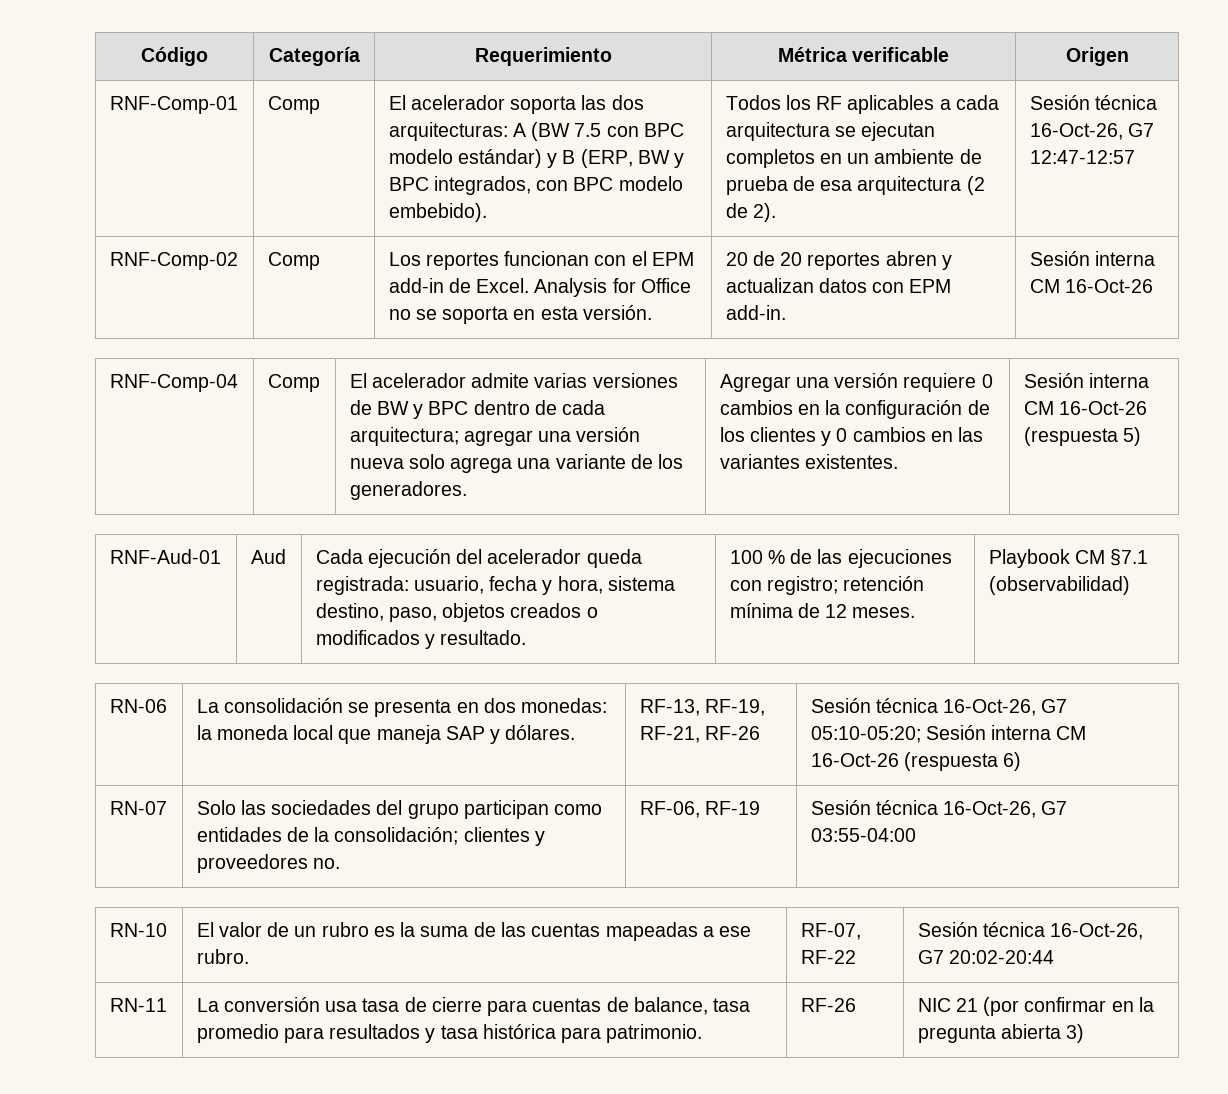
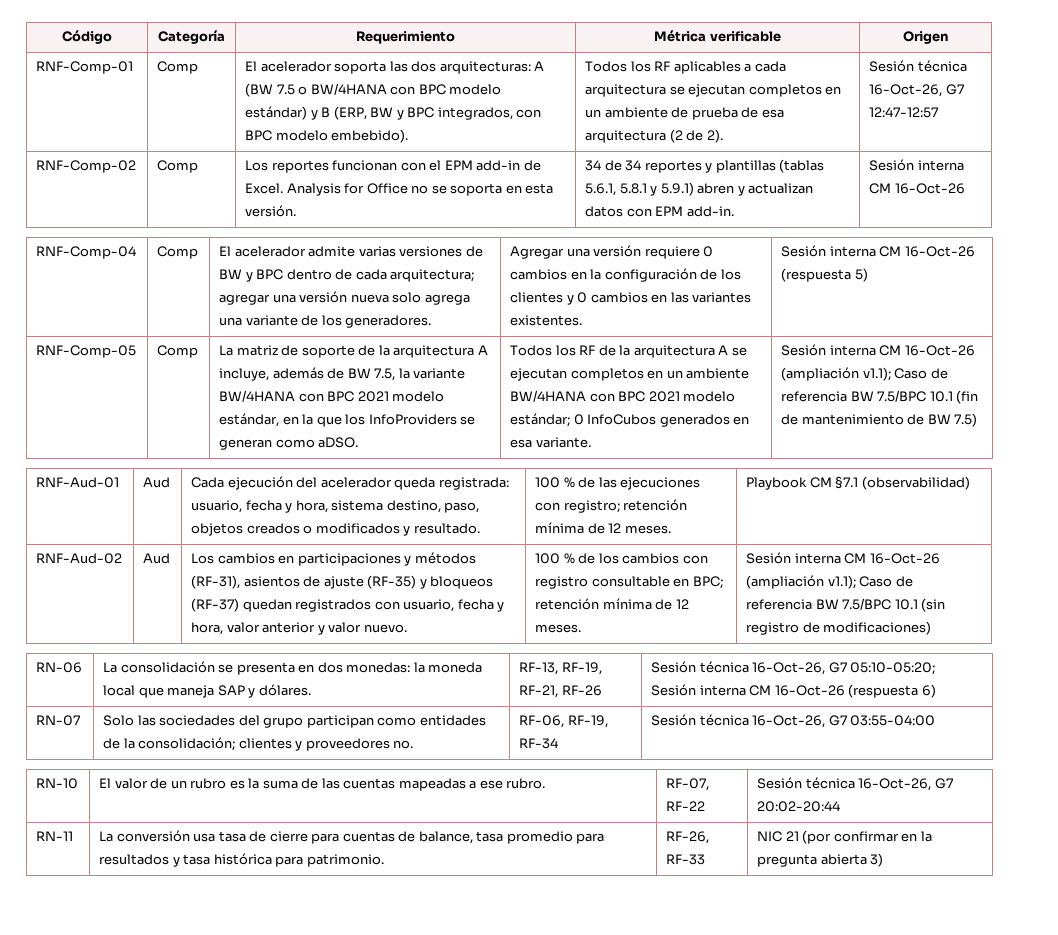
- El acelerador soporta las dos arquitecturas: A (BW 7.5 con BPC modelo estándar) y B (ERP, BW y BPC integrados, con BPC modelo embebido).
+ El acelerador soporta las dos arquitecturas: A (BW 7.5 o BW/4HANA con BPC modelo estándar) y B (ERP, BW y BPC integrados, con BPC modelo embebido).
- 20 de 20 reportes abren y actualizan datos con EPM add-in.
+ 34 de 34 reportes y plantillas (tablas 5.6.1, 5.8.1 y 5.9.1) abren y actualizan datos con EPM add-in.
+ RNF-Comp-05 | Comp | La matriz de soporte de la arquitectura A incluye, además de BW 7.5, la variante BW/4HANA con BPC 2021 modelo estándar, en la que los InfoProviders se generan como aDSO. | Todos los RF de la arquitectura A se ejecutan completos en un ambiente BW/4HANA con BPC 2021 modelo estándar; 0 InfoCubos generados en esa variante. | Sesión interna CM 16-Oct-26 (ampliación v1.1); Caso de referencia BW 7.5/BPC 10.1 (fin de mantenimiento de BW 7.5)
+ RNF-Aud-02 | Aud | Los cambios en participaciones y métodos (RF-31), asientos de ajuste (RF-35) y bloqueos (RF-37) quedan registrados con usuario, fecha y hora, valor anterior y valor nuevo. | 100 % de los cambios con registro consultable en BPC; retención mínima de 12 meses. | Sesión interna CM 16-Oct-26 (ampliación v1.1); Caso de referencia BW 7.5/BPC 10.1 (sin registro de modificaciones)
- RN-07 | Solo las sociedades del grupo participan como entidades de la consolidación; clientes y proveedores no. | RF-06, RF-19 | Sesión técnica 16-Oct-26, G7 03:55-04:00
+ RN-07 | Solo las sociedades del grupo participan como entidades de la consolidación; clientes y proveedores no. | RF-06, RF-19, RF-34 | Sesión técnica 16-Oct-26, G7 03:55-04:00
- RN-11 | La conversión usa tasa de cierre para cuentas de balance, tasa promedio para resultados y tasa histórica para patrimonio. | RF-26 | NIC 21 (por confirmar en la pregunta abierta 3)
+ RN-11 | La conversión usa tasa de cierre para cuentas de balance, tasa promedio para resultados y tasa histórica para patrimonio. | RF-26, RF-33 | NIC 21 (por confirmar en la pregunta abierta 3)

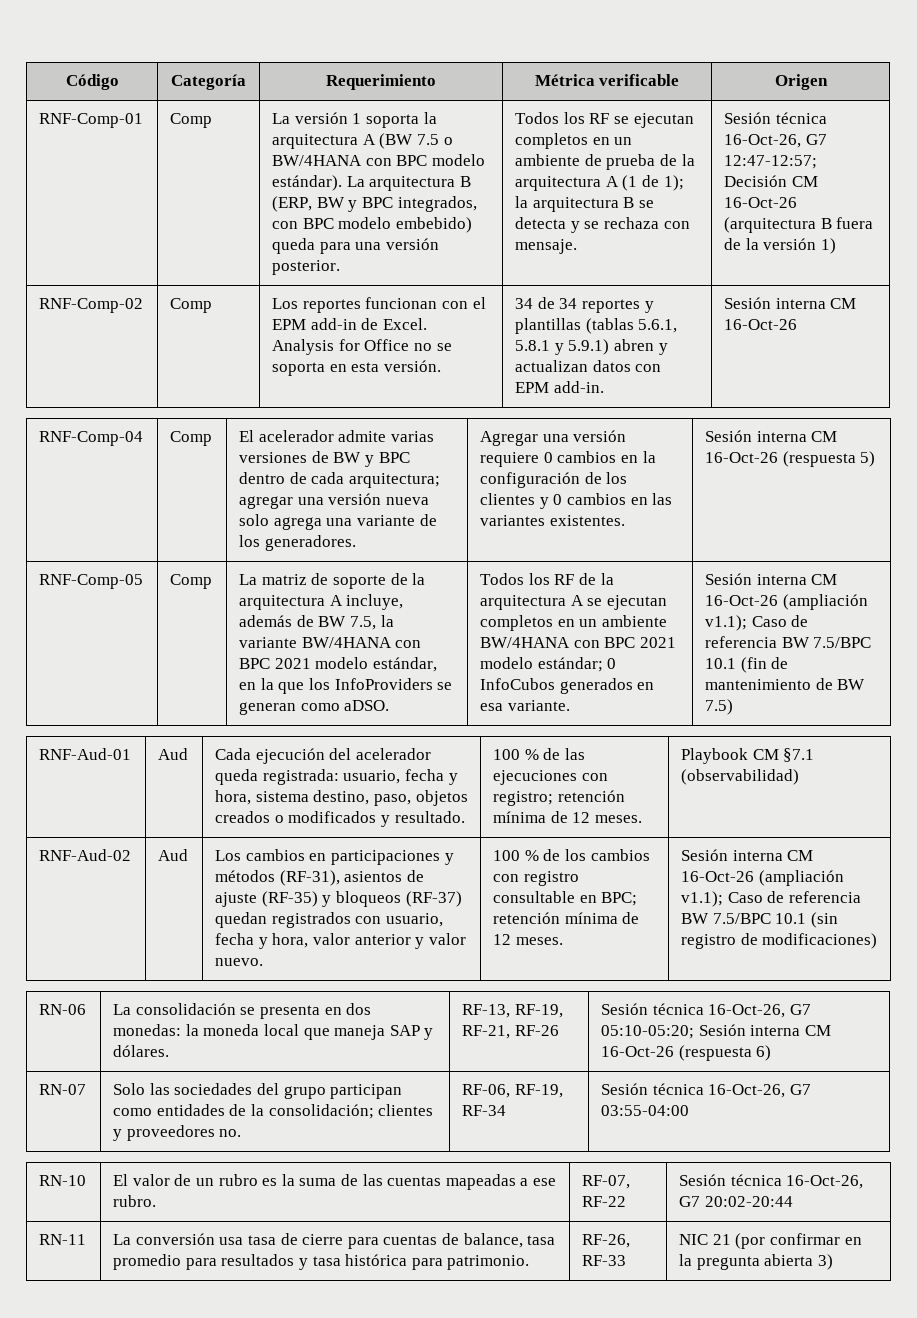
- El acelerador soporta las dos arquitecturas: A (BW 7.5 o BW/4HANA con BPC modelo estándar) y B (ERP, BW y BPC integrados, con BPC modelo embebido). | Todos los RF aplicables a cada arquitectura se ejecutan completos en un ambiente de prueba de esa arquitectura (2 de 2). | Sesión técnica 16-Oct-26, G7 12:47-12:57
+ La versión 1 soporta la arquitectura A (BW 7.5 o BW/4HANA con BPC modelo estándar). La arquitectura B (ERP, BW y BPC integrados, con BPC modelo embebido) queda para una versión posterior. | Todos los RF se ejecutan completos en un ambiente de prueba de la arquitectura A (1 de 1); la arquitectura B se detecta y se rechaza con mensaje. | Sesión técnica 16-Oct-26, G7 12:47-12:57; Decisión CM 16-Oct-26 (arquitectura B fuera de la versión 1)

